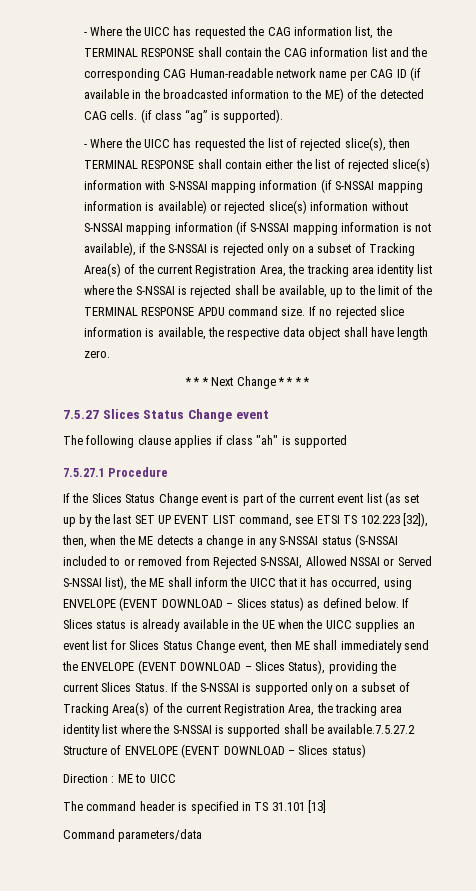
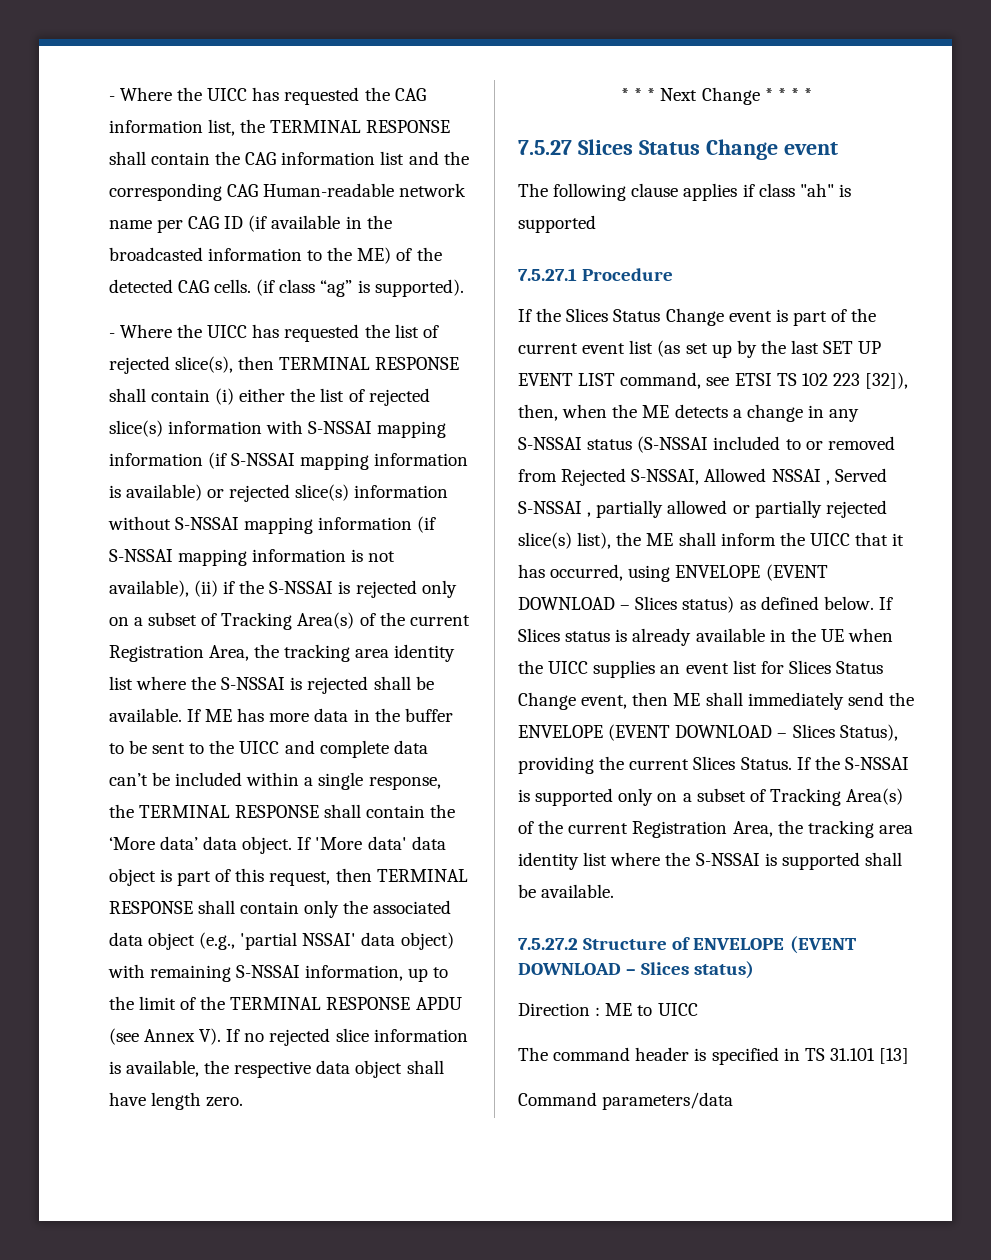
- - Where the UICC has requested the list of rejected slice(s), then TERMINAL RESPONSE shall contain either the list of rejected slice(s) information with S-NSSAI mapping information (if S-NSSAI mapping information is available) or rejected slice(s) information without S-NSSAI mapping information (if S-NSSAI mapping information is not available), if the S-NSSAI is rejected only on a subset of Tracking Area(s) of the current Registration Area, the tracking area identity list where the S-NSSAI is rejected shall be available, up to the limit of the TERMINAL RESPONSE APDU command size. If no rejected slice information is available, the respective data object shall have length zero.
+ - Where the UICC has requested the list of rejected slice(s), then TERMINAL RESPONSE shall contain (i) either the list of rejected slice(s) information with S-NSSAI mapping information (if S-NSSAI mapping information is available) or rejected slice(s) information without S-NSSAI mapping information (if S-NSSAI mapping information is not available), (ii) if the S-NSSAI is rejected only on a subset of Tracking Area(s) of the current Registration Area, the tracking area identity list where the S-NSSAI is rejected shall be available. If ME has more data in the buffer to be sent to the UICC and complete data can’t be included within a single response, the TERMINAL RESPONSE shall contain the ‘More data’ data object. If 'More data' data object is part of this request, then TERMINAL RESPONSE shall contain only the associated data object (e.g., 'partial NSSAI' data object) with remaining S-NSSAI information, up to the limit of the TERMINAL RESPONSE APDU (see Annex V). If no rejected slice information is available, the respective data object shall have length zero.
- If the Slices Status Change event is part of the current event list (as set up by the last SET UP EVENT LIST command, see ETSI TS 102.223 [32]), then, when the ME detects a change in any S-NSSAI status (S-NSSAI included to or removed from Rejected S-NSSAI, Allowed NSSAI or Served S-NSSAI list), the ME shall inform the UICC that it has occurred, using ENVELOPE (EVENT DOWNLOAD – Slices status) as defined below.
+ If the Slices Status Change event is part of the current event list (as set up by the last SET UP EVENT LIST command, see ETSI TS 102 223 [32]), then, when the ME detects a change in any S-NSSAI status (S-NSSAI included to or removed from Rejected S-NSSAI, Allowed NSSAI , Served S-NSSAI , partially allowed or partially rejected slice(s) list), the ME shall inform the UICC that it has occurred, using ENVELOPE (EVENT DOWNLOAD – Slices status) as defined below.
- If the S-NSSAI is supported only on a subset of Tracking Area(s) of the current Registration Area, the tracking area identity list where the S-NSSAI is supported shall be available.7.5.27.2 Structure of ENVELOPE (EVENT DOWNLOAD – Slices status)
+ If the S-NSSAI is supported only on a subset of Tracking Area(s) of the current Registration Area, the tracking area identity list where the S-NSSAI is supported shall be available.
+ 7.5.27.2 Structure of ENVELOPE (EVENT DOWNLOAD – Slices status)

